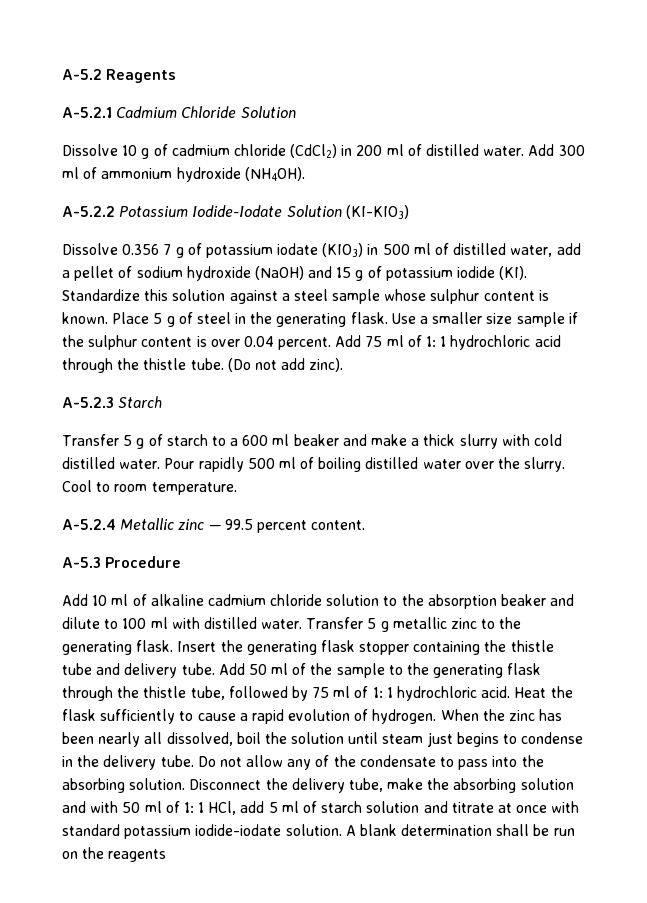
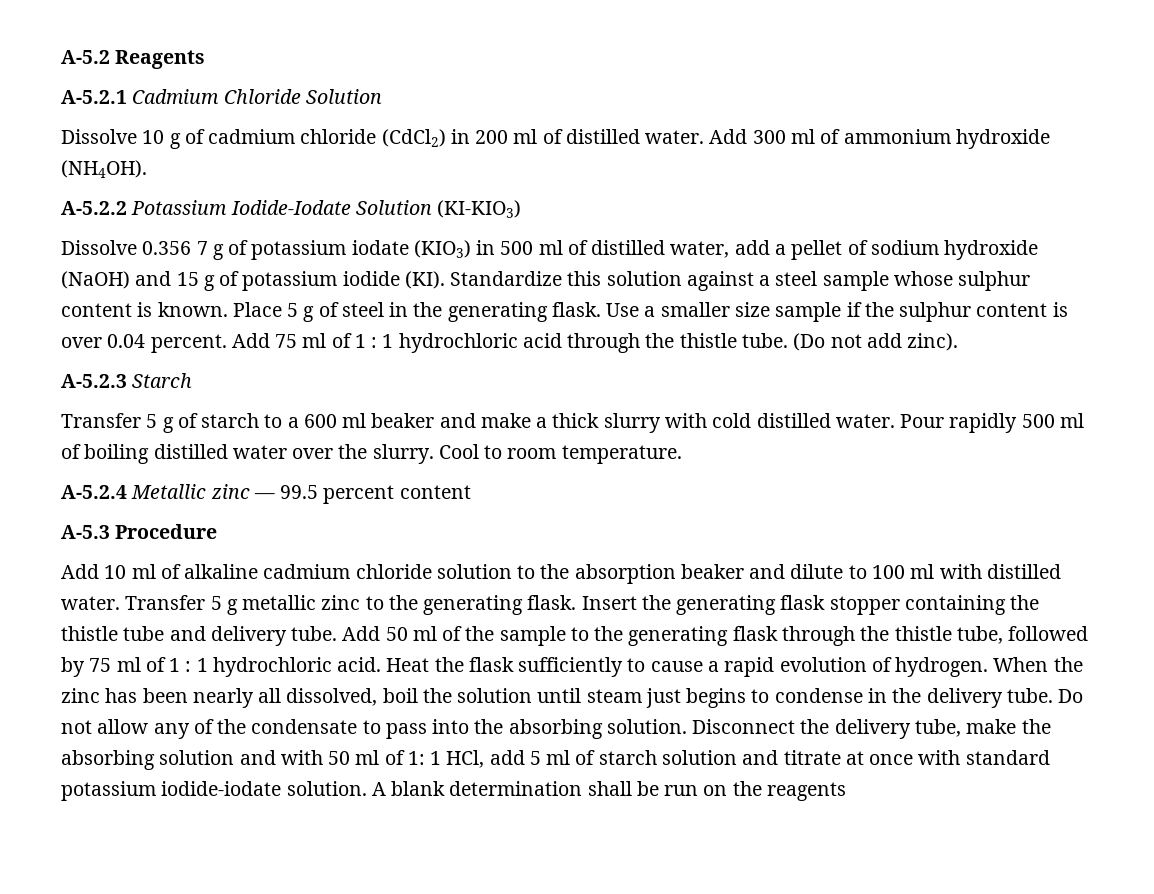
- Add 75 ml of 1: 1 hydrochloric acid through the thistle tube.
+ Add 75 ml of 1 : 1 hydrochloric acid through the thistle tube.
- A-5.2.4 Metallic zinc — 99.5 percent content.
+ A-5.2.4 Metallic zinc — 99.5 percent content
- Add 50 ml of the sample to the generating flask through the thistle tube, followed by 75 ml of 1: 1 hydrochloric acid.
+ Add 50 ml of the sample to the generating flask through the thistle tube, followed by 75 ml of 1 : 1 hydrochloric acid.

